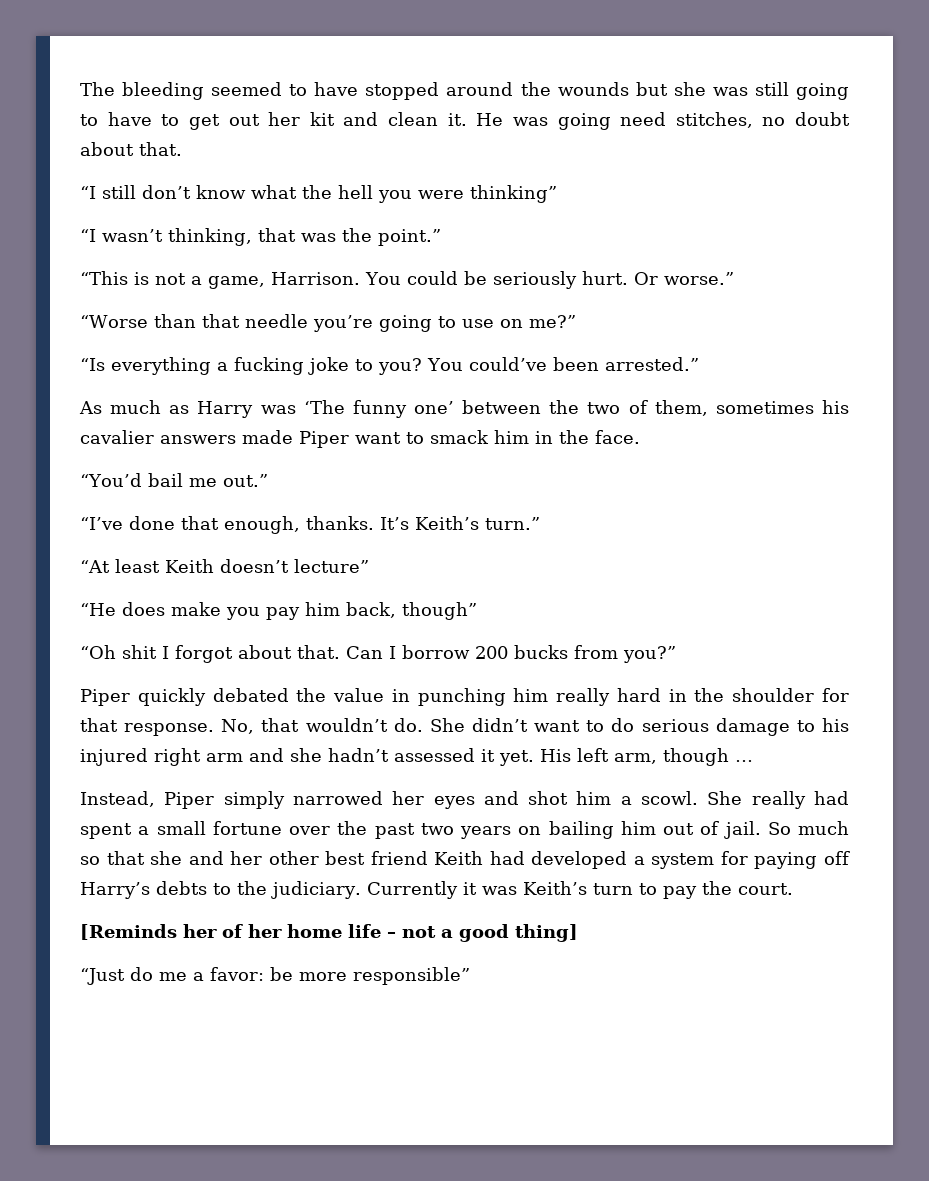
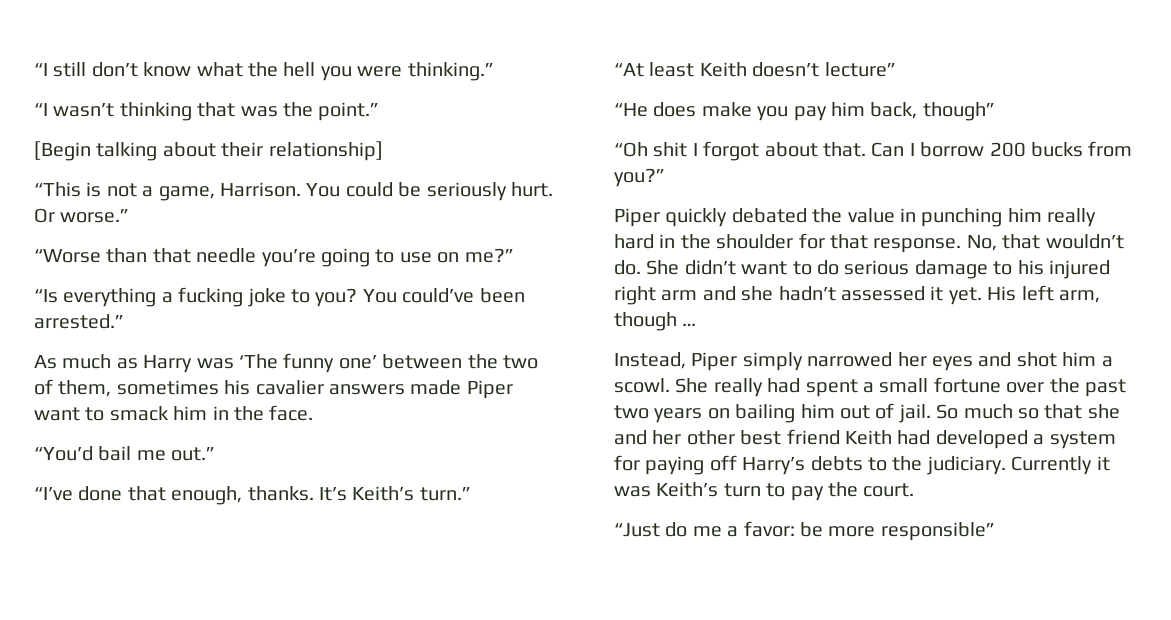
- The bleeding seemed to have stopped around the wounds but she was still going to have to get out her kit and clean it. He was going need stitches, no doubt about that.
- “I still don’t know what the hell you were thinking”
+ “I still don’t know what the hell you were thinking.”
- “I wasn’t thinking, that was the point.”
+ “I wasn’t thinking that was the point.”
+ [Begin talking about their relationship]
- [Reminds her of her home life – not a good thing]

